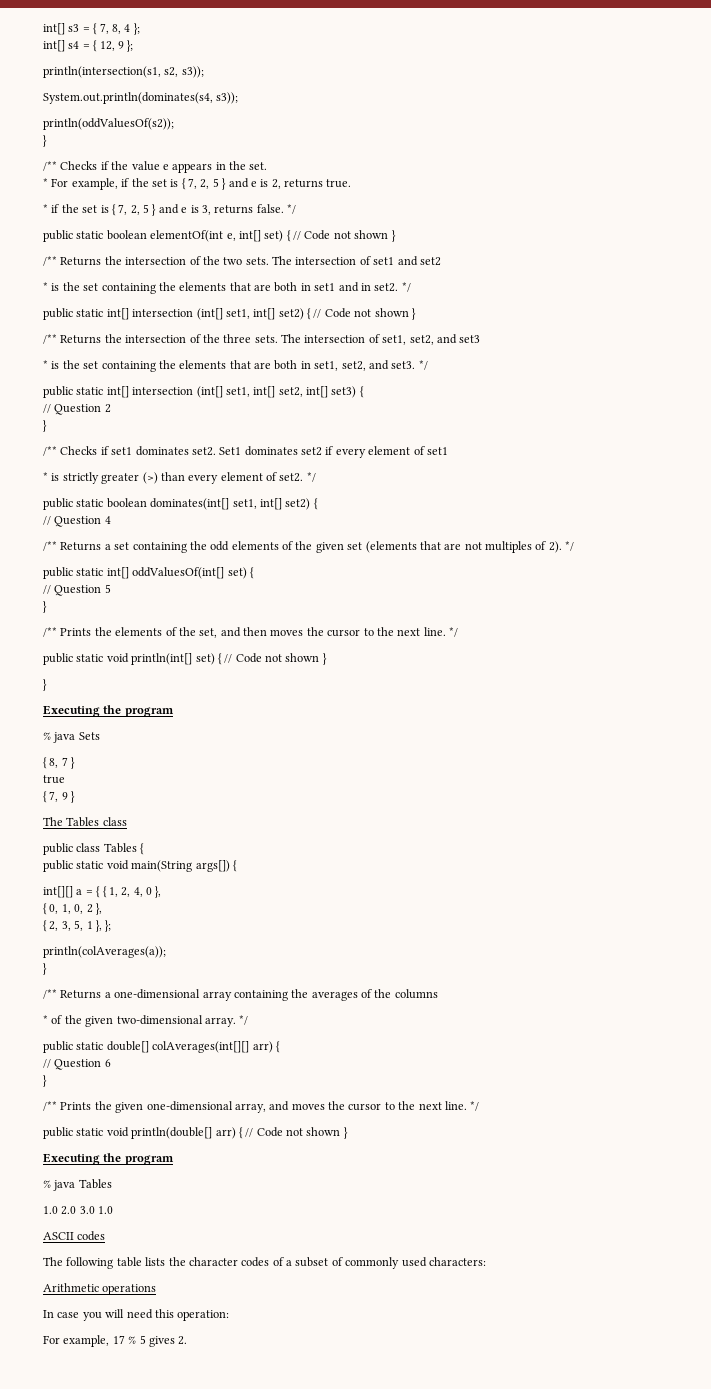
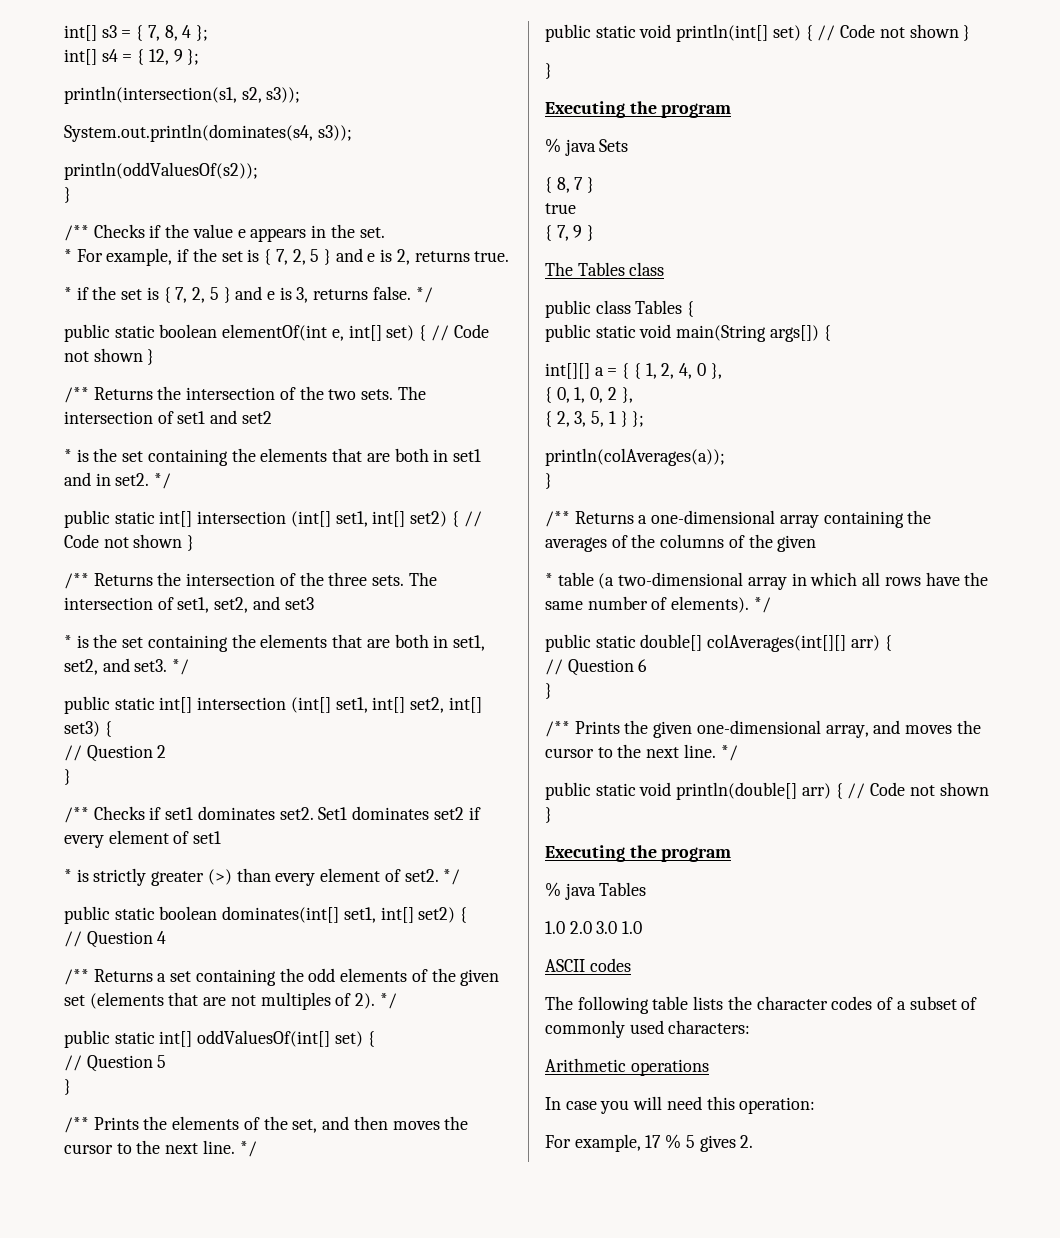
- { 2, 3, 5, 1 }, };
+ { 2, 3, 5, 1 } };
- /** Returns a one-dimensional array containing the averages of the columns
- * of the given two-dimensional array.
+ /** Returns a one-dimensional array containing the averages of the columns of the given
+ * table (a two-dimensional array in which all rows have the same number of elements).

